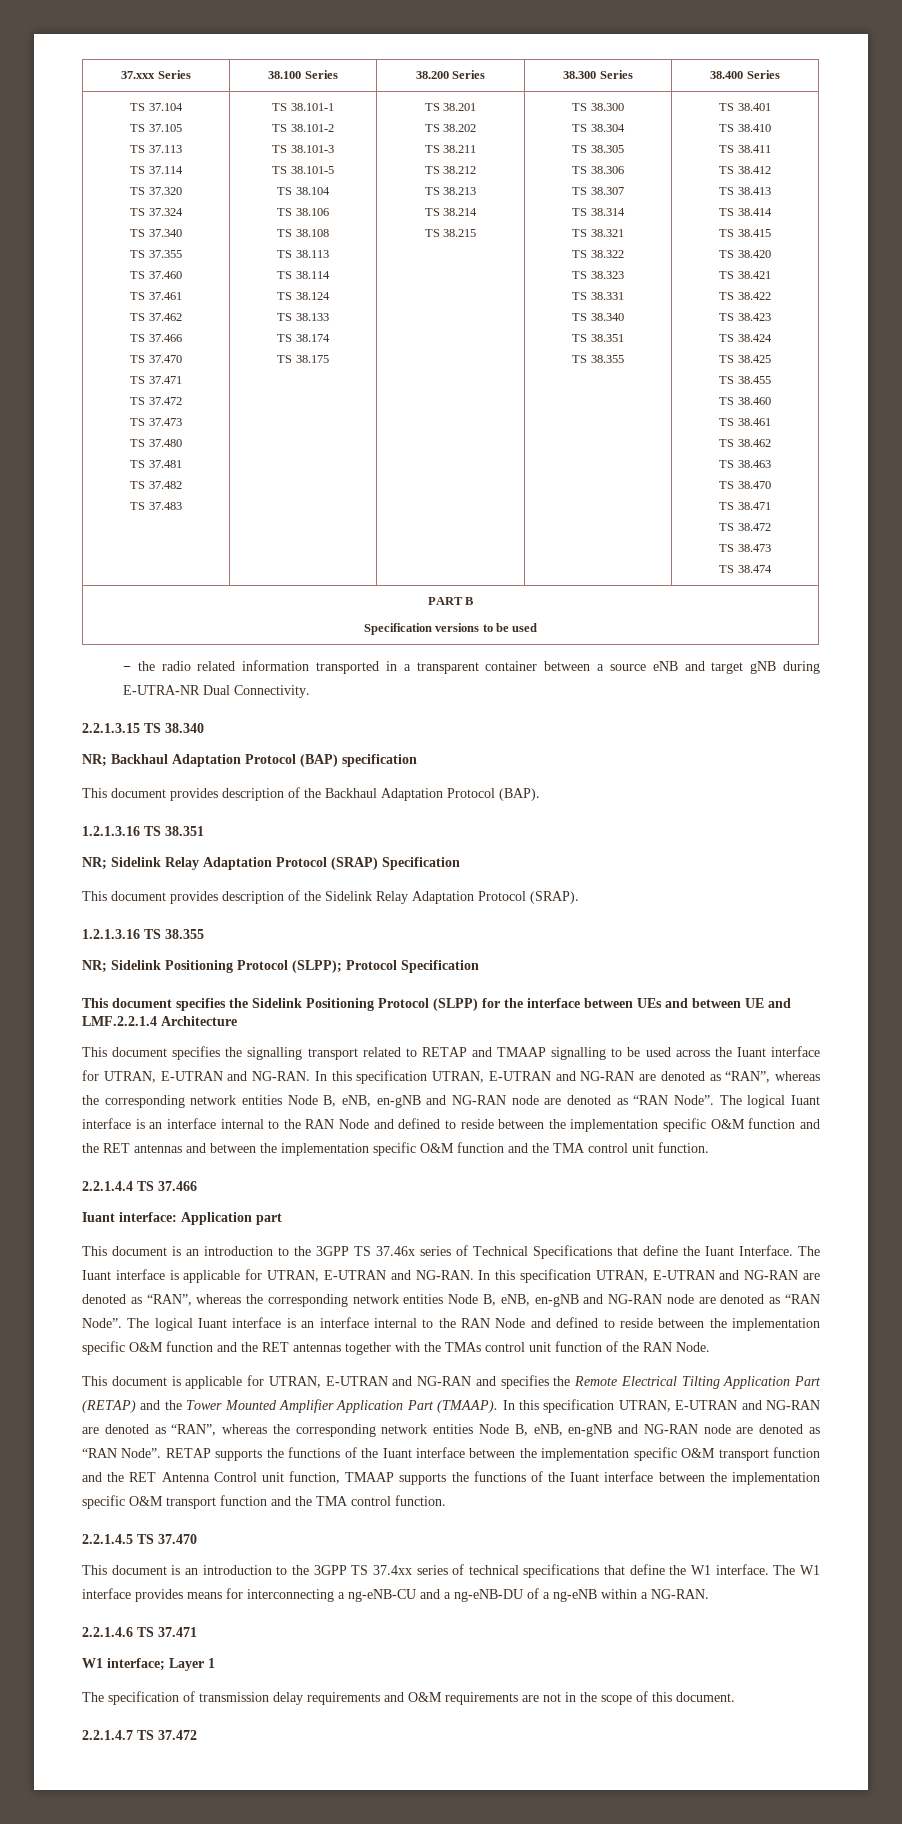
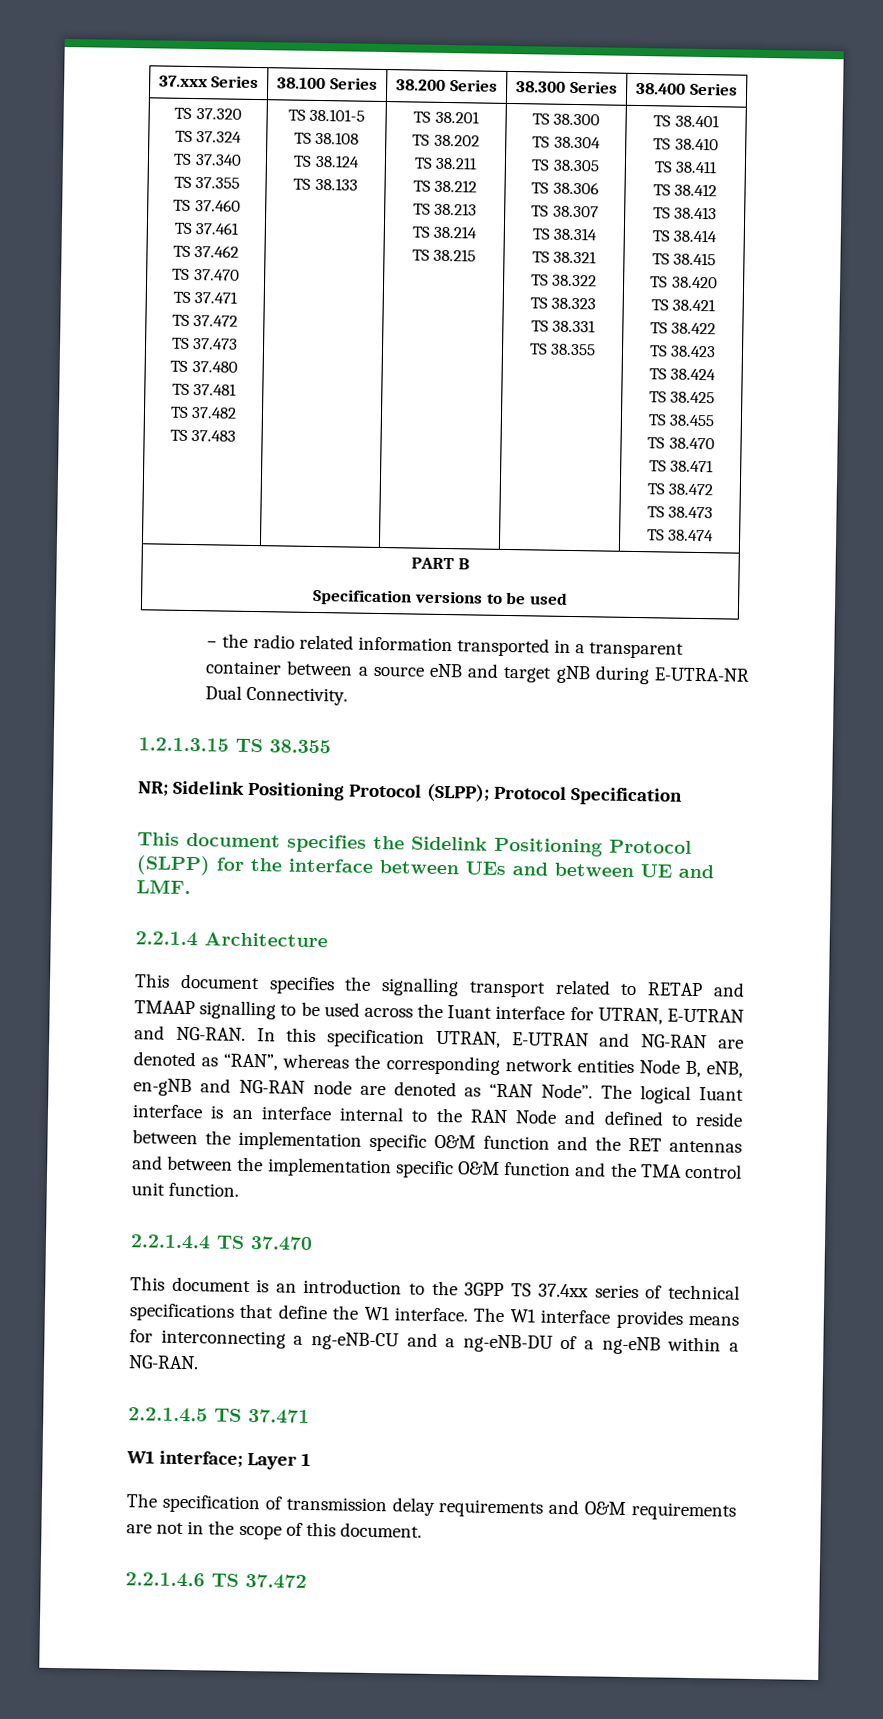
- TS 37.104
- TS 37.105
- TS 37.113
- TS 37.114
  TS 37.462
- TS 37.466
- TS 38.101-1
- TS 38.101-2
- TS 38.101-3
  TS 38.101-5
- TS 38.104
- TS 38.106
  TS 38.108
- TS 38.113
- TS 38.114
- TS 38.174
- TS 38.175
  TS 38.331
- TS 38.340
- TS 38.351
- TS 38.460
- TS 38.461
- TS 38.462
- TS 38.463
- 2.2.1.3.15 TS 38.340
- NR; Backhaul Adaptation Protocol (BAP) specification
- This document provides description of the Backhaul Adaptation Protocol (BAP).
- 1.2.1.3.16 TS 38.351
- NR; Sidelink Relay Adaptation Protocol (SRAP) Specification
- This document provides description of the Sidelink Relay Adaptation Protocol (SRAP).
- 1.2.1.3.16 TS 38.355
+ 1.2.1.3.15 TS 38.355
- This document specifies the Sidelink Positioning Protocol (SLPP) for the interface between UEs and between UE and LMF.2.2.1.4 Architecture
+ This document specifies the Sidelink Positioning Protocol (SLPP) for the interface between UEs and between UE and LMF.
+ 2.2.1.4 Architecture
- 2.2.1.4.4 TS 37.466
- Iuant interface: Application part
- This document is an introduction to the 3GPP TS 37.46x series of Technical Specifications that define the Iuant Interface. The Iuant interface is applicable for UTRAN, E-UTRAN and NG-RAN. In this specification UTRAN, E-UTRAN and NG-RAN are denoted as “RAN”, whereas the corresponding network entities Node B, eNB, en-gNB and NG-RAN node are denoted as “RAN Node”. The logical Iuant interface is an interface internal to the RAN Node and defined to reside between the implementation specific O&M function and the RET antennas together with the TMAs control unit function of the RAN Node.
- This document is applicable for UTRAN, E-UTRAN and NG-RAN and specifies the Remote Electrical Tilting Application Part (RETAP) and the Tower Mounted Amplifier Application Part (TMAAP). In this specification UTRAN, E-UTRAN and NG-RAN are denoted as “RAN”, whereas the corresponding network entities Node B, eNB, en-gNB and NG-RAN node are denoted as “RAN Node”. RETAP supports the functions of the Iuant interface between the implementation specific O&M transport function and the RET Antenna Control unit function, TMAAP supports the functions of the Iuant interface between the implementation specific O&M transport function and the TMA control function.
- 2.2.1.4.5 TS 37.470
+ 2.2.1.4.4 TS 37.470
- 2.2.1.4.6 TS 37.471
+ 2.2.1.4.5 TS 37.471
- 2.2.1.4.7 TS 37.472
+ 2.2.1.4.6 TS 37.472

